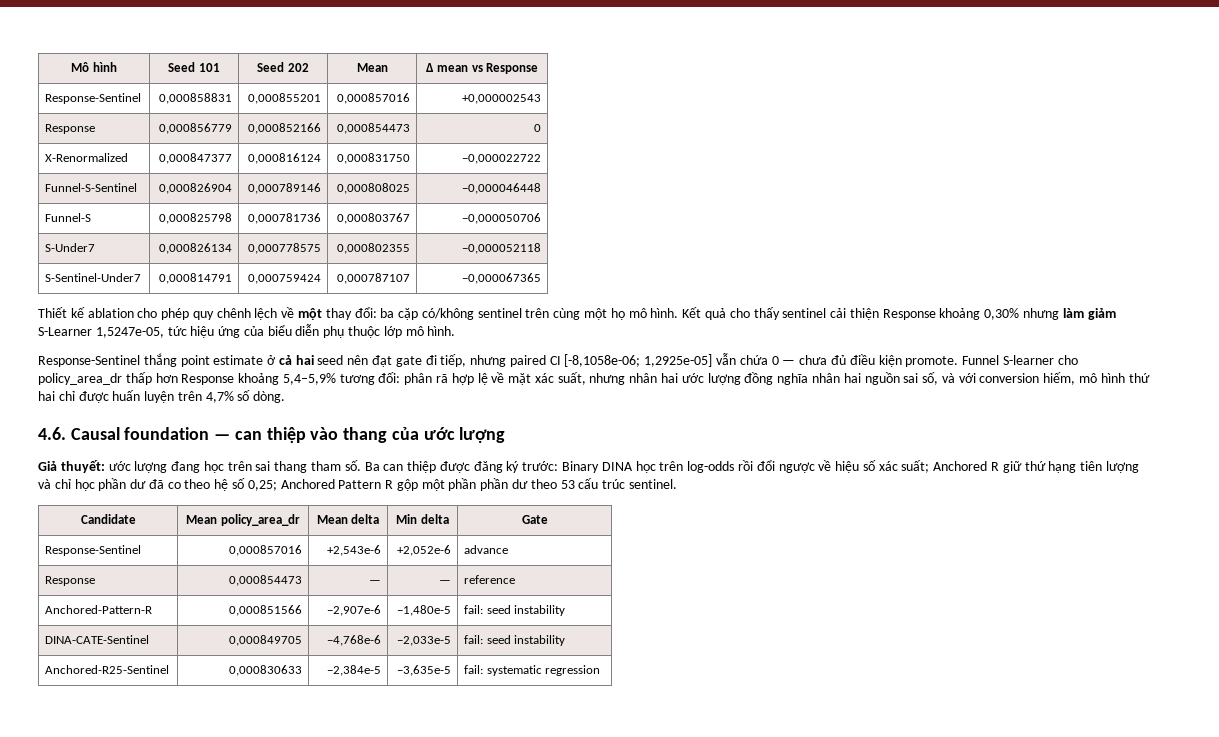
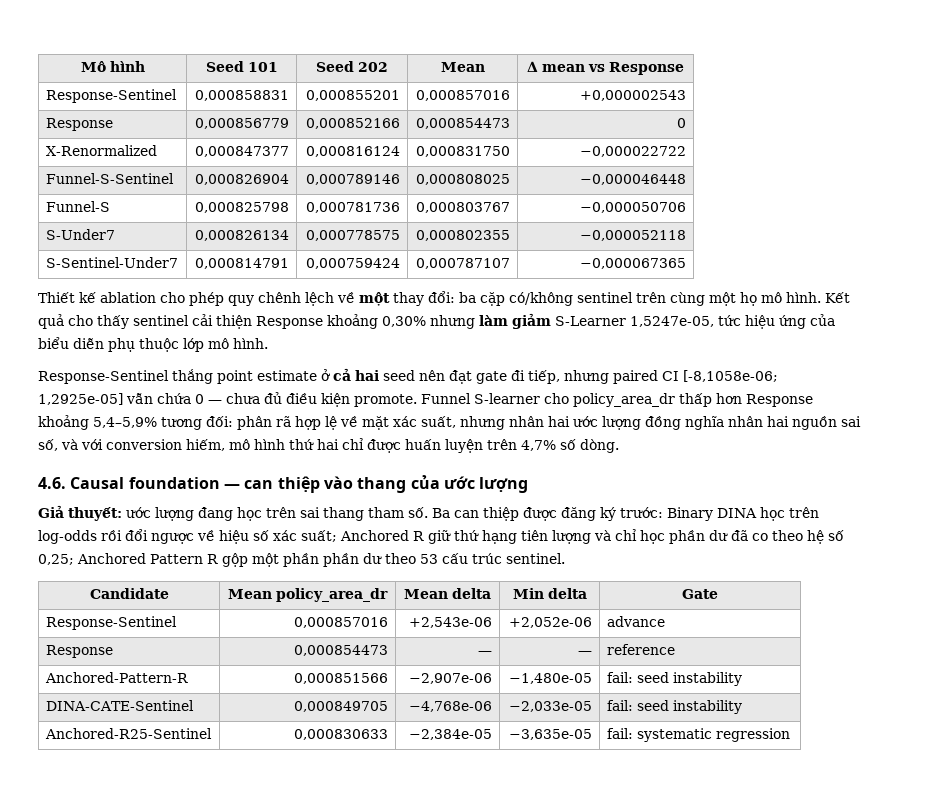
- Response-Sentinel | 0,000857016 | +2,543e-6 | +2,052e-6 | advance
+ Response-Sentinel | 0,000857016 | +2,543e-06 | +2,052e-06 | advance
- Anchored-Pattern-R | 0,000851566 | −2,907e-6 | −1,480e-5 | fail: seed instability
+ Anchored-Pattern-R | 0,000851566 | −2,907e-06 | −1,480e-05 | fail: seed instability
- DINA-CATE-Sentinel | 0,000849705 | −4,768e-6 | −2,033e-5 | fail: seed instability
+ DINA-CATE-Sentinel | 0,000849705 | −4,768e-06 | −2,033e-05 | fail: seed instability
- Anchored-R25-Sentinel | 0,000830633 | −2,384e-5 | −3,635e-5 | fail: systematic regression
+ Anchored-R25-Sentinel | 0,000830633 | −2,384e-05 | −3,635e-05 | fail: systematic regression

